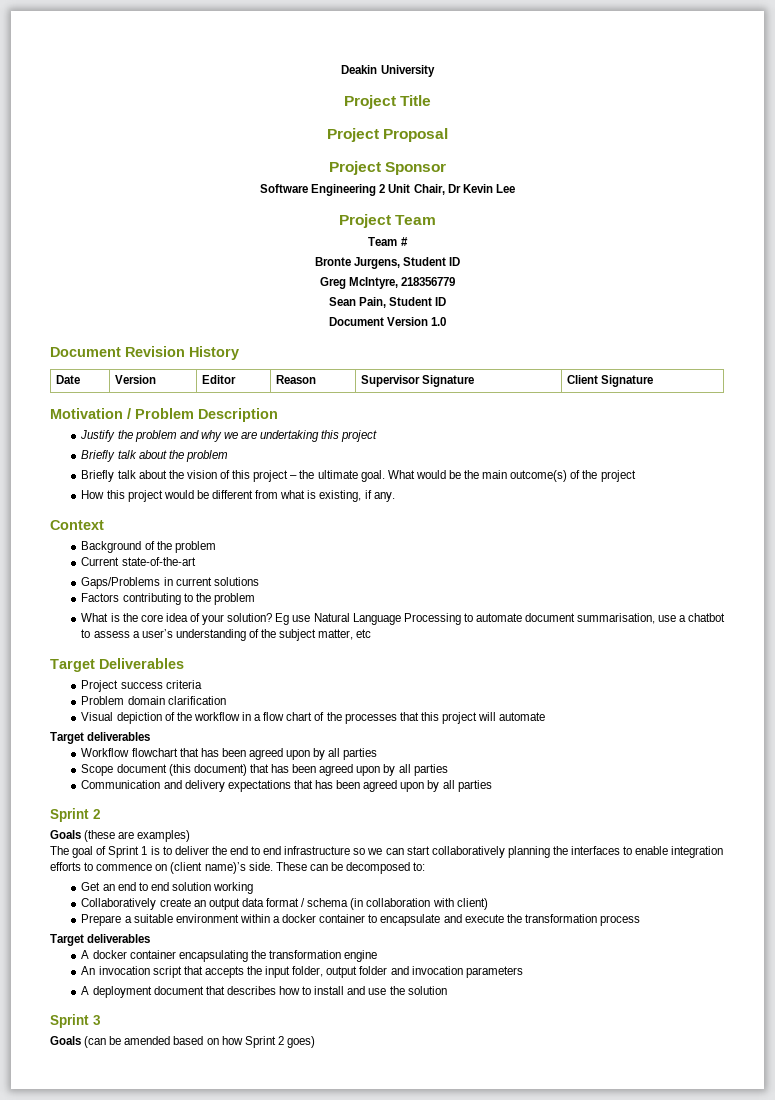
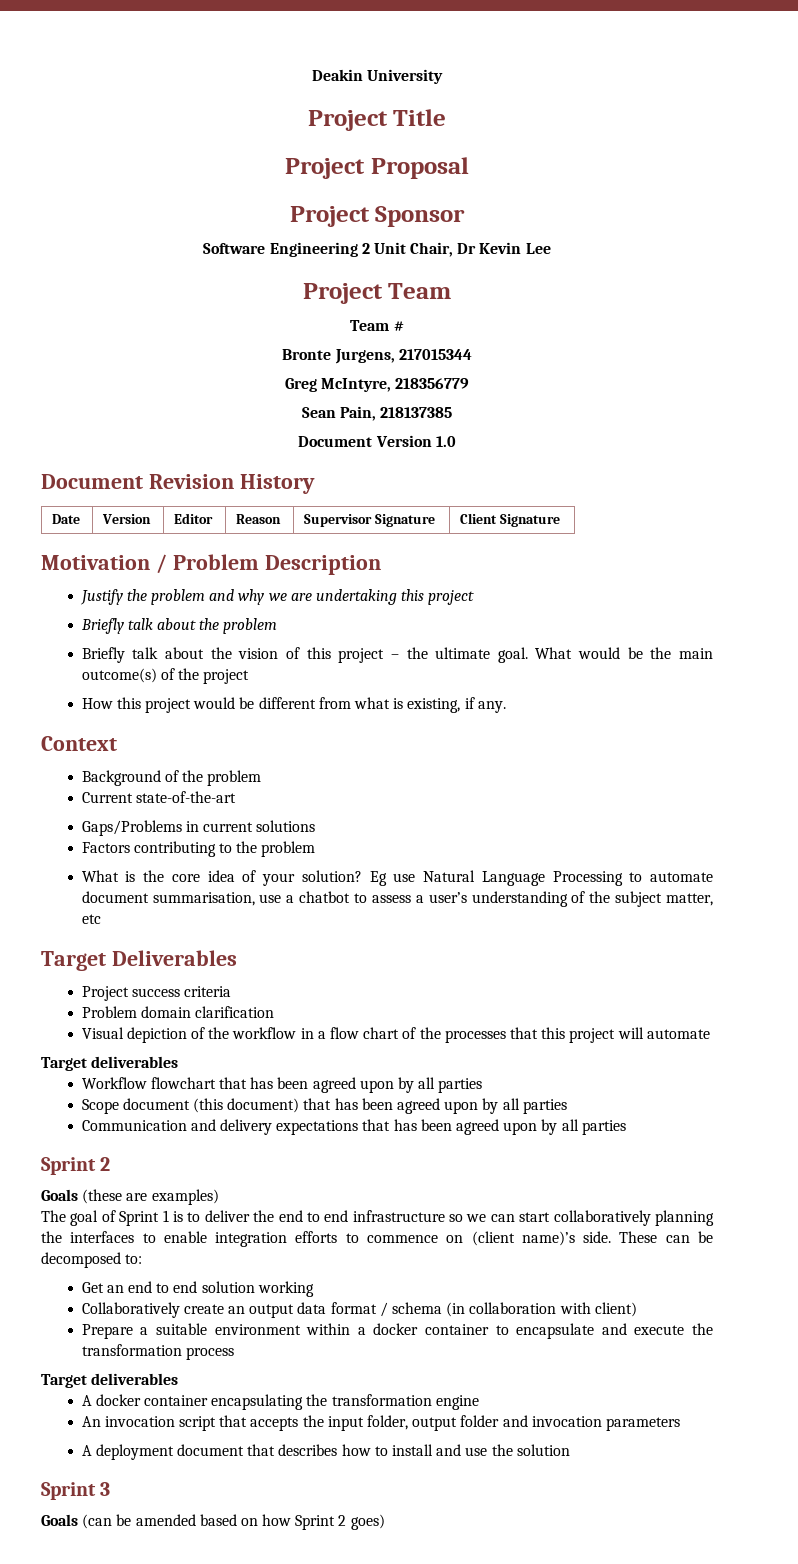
- Bronte Jurgens, Student ID
+ Bronte Jurgens, 217015344
- Sean Pain, Student ID
+ Sean Pain, 218137385

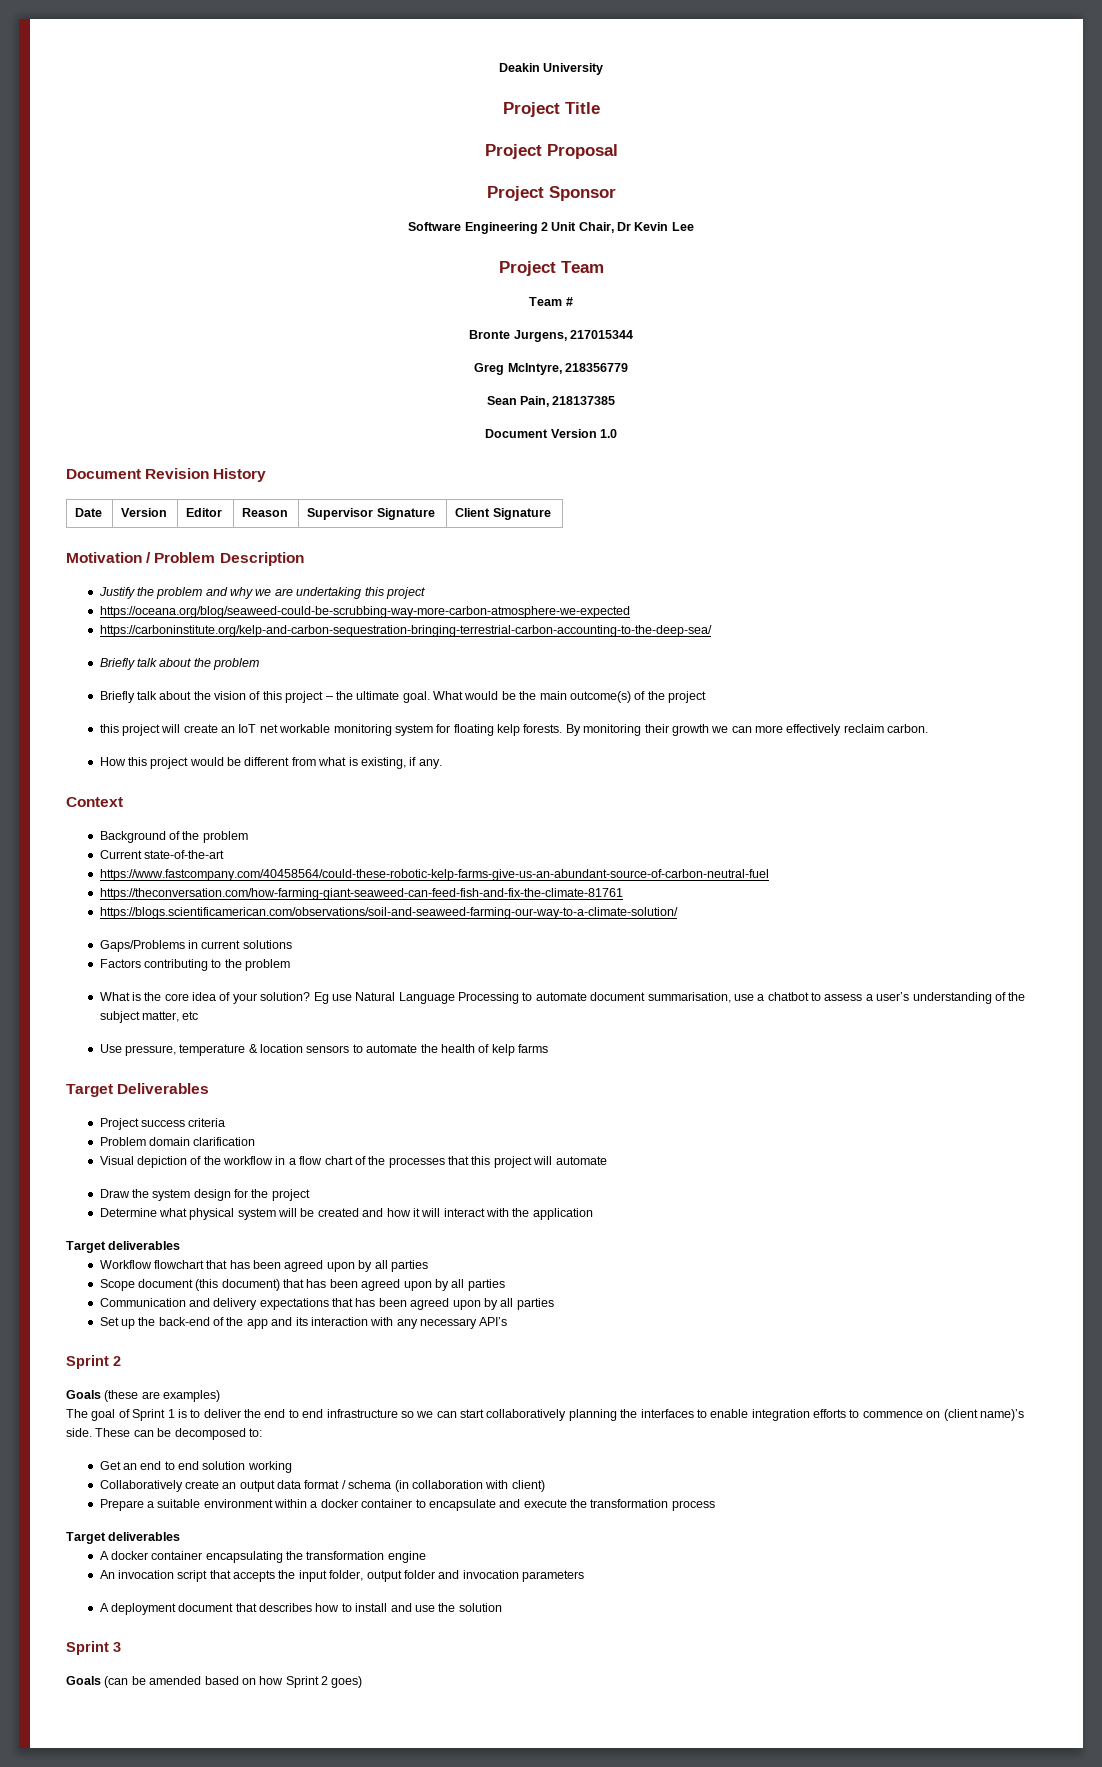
+ https://oceana.org/blog/seaweed-could-be-scrubbing-way-more-carbon-atmosphere-we-expected
+ https://carboninstitute.org/kelp-and-carbon-sequestration-bringing-terrestrial-carbon-accounting-to-the-deep-sea/
+ this project will create an IoT net workable monitoring system for floating kelp forests. By monitoring their growth we can more effectively reclaim carbon.
+ https://www.fastcompany.com/40458564/could-these-robotic-kelp-farms-give-us-an-abundant-source-of-carbon-neutral-fuel
+ https://theconversation.com/how-farming-giant-seaweed-can-feed-fish-and-fix-the-climate-81761
+ https://blogs.scientificamerican.com/observations/soil-and-seaweed-farming-our-way-to-a-climate-solution/
+ Use pressure, temperature & location sensors to automate the health of kelp farms
+ Draw the system design for the project
+ Determine what physical system will be created and how it will interact with the application
+ Set up the back-end of the app and its interaction with any necessary API’s

